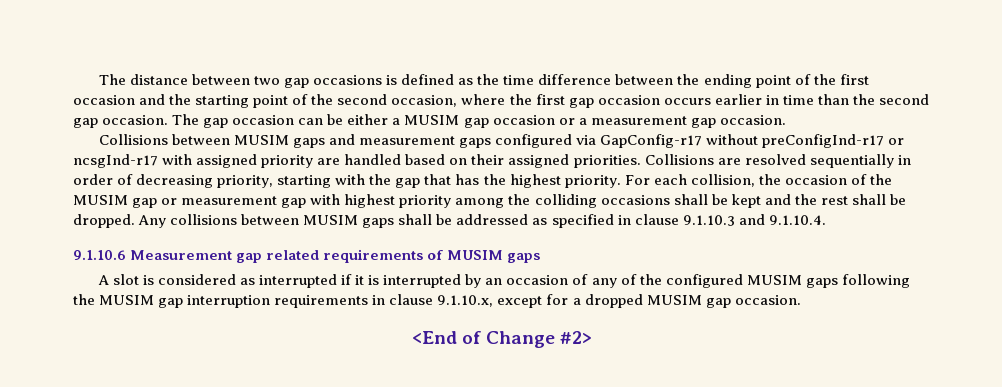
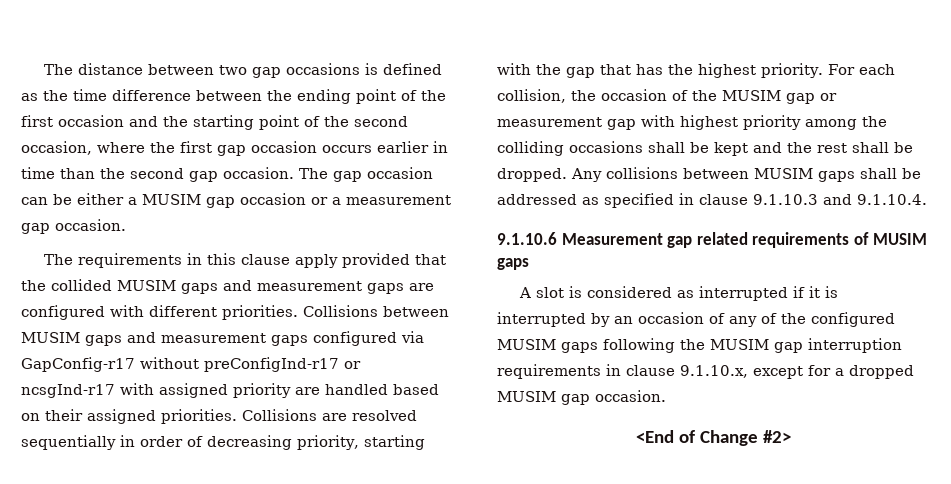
+ The requirements in this clause apply provided that the collided MUSIM gaps and measurement gaps are configured with different priorities.

